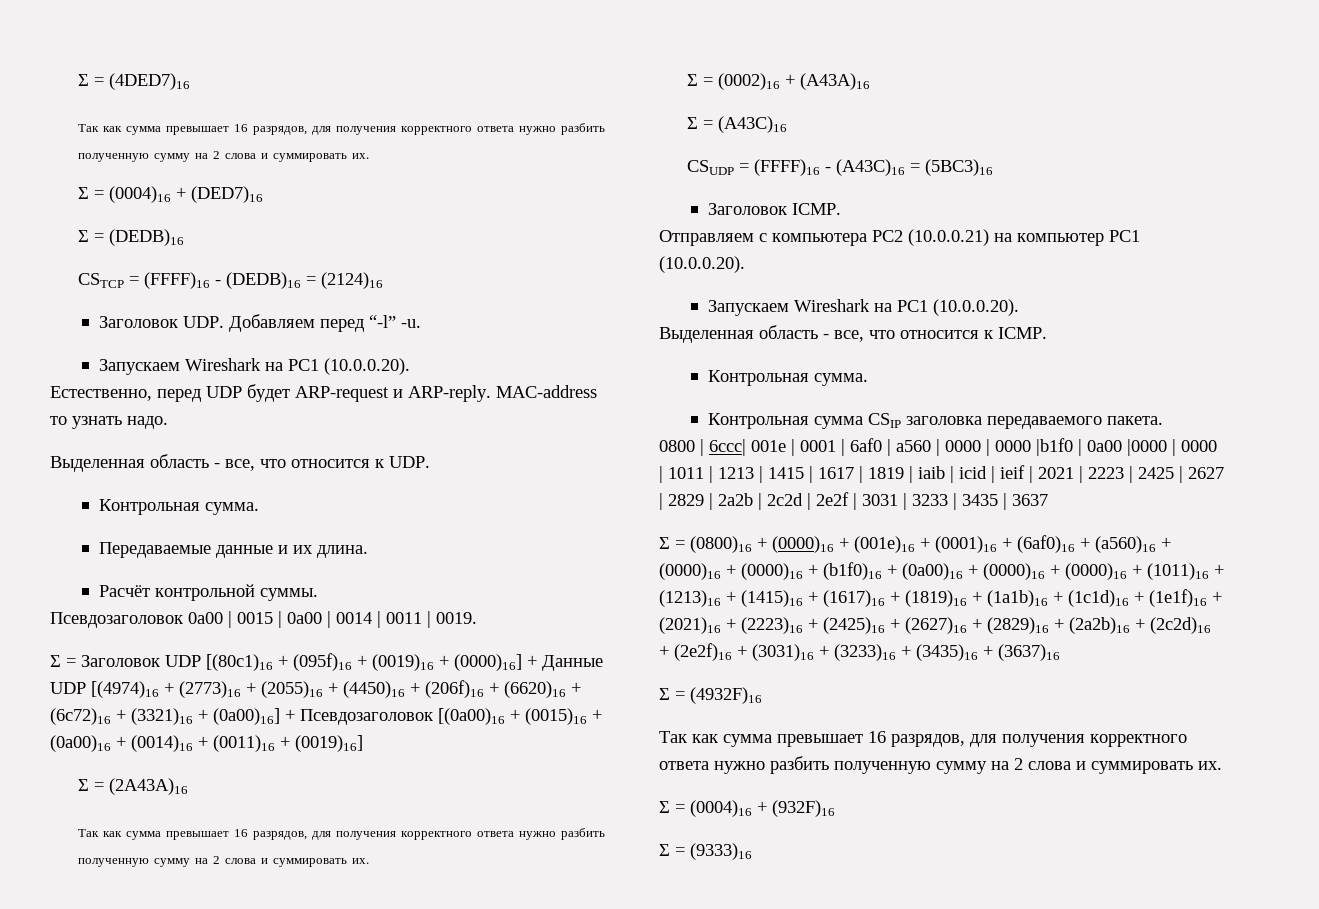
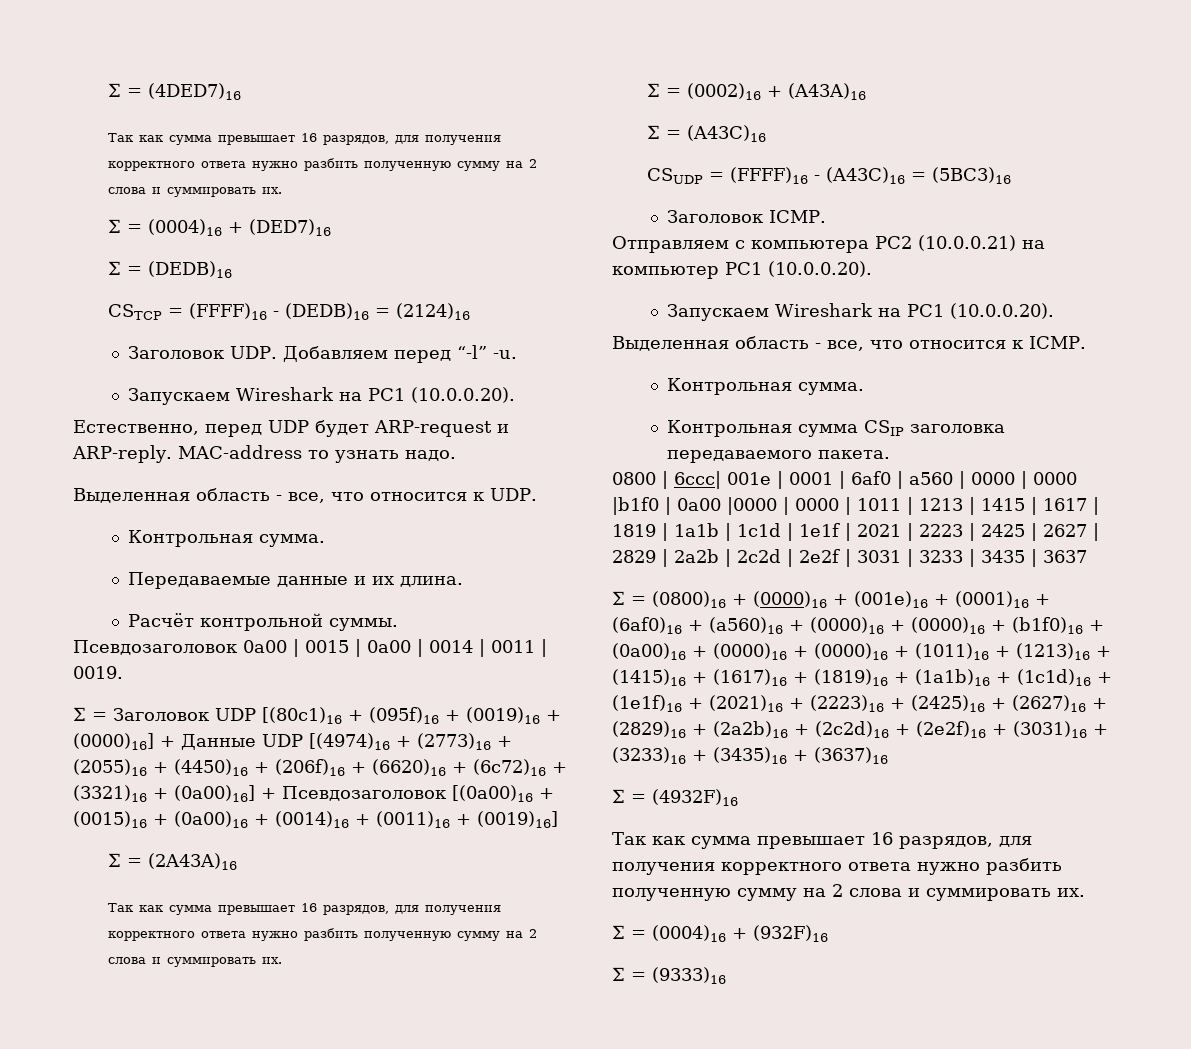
- 0800 | 6ccc| 001e | 0001 | 6af0 | a560 | 0000 | 0000 |b1f0 | 0a00 |0000 | 0000 | 1011 | 1213 | 1415 | 1617 | 1819 | iaib | icid | ieif | 2021 | 2223 | 2425 | 2627 | 2829 | 2a2b | 2c2d | 2e2f | 3031 | 3233 | 3435 | 3637
+ 0800 | 6ccc| 001e | 0001 | 6af0 | a560 | 0000 | 0000 |b1f0 | 0a00 |0000 | 0000 | 1011 | 1213 | 1415 | 1617 | 1819 | 1a1b | 1c1d | 1e1f | 2021 | 2223 | 2425 | 2627 | 2829 | 2a2b | 2c2d | 2e2f | 3031 | 3233 | 3435 | 3637

